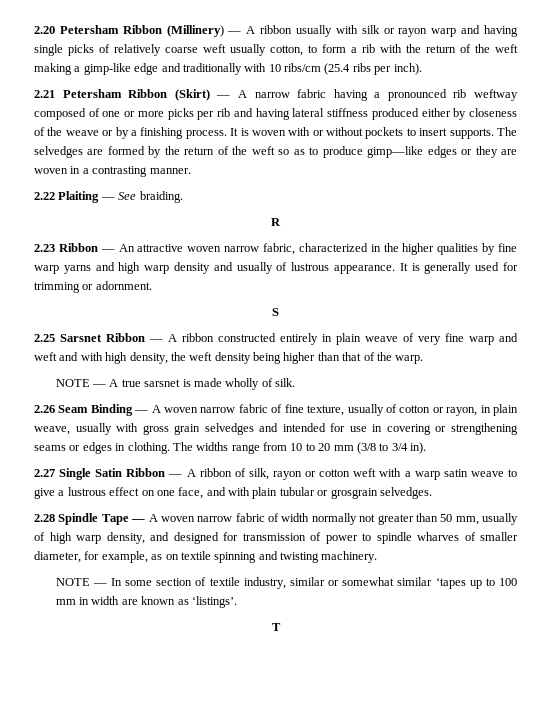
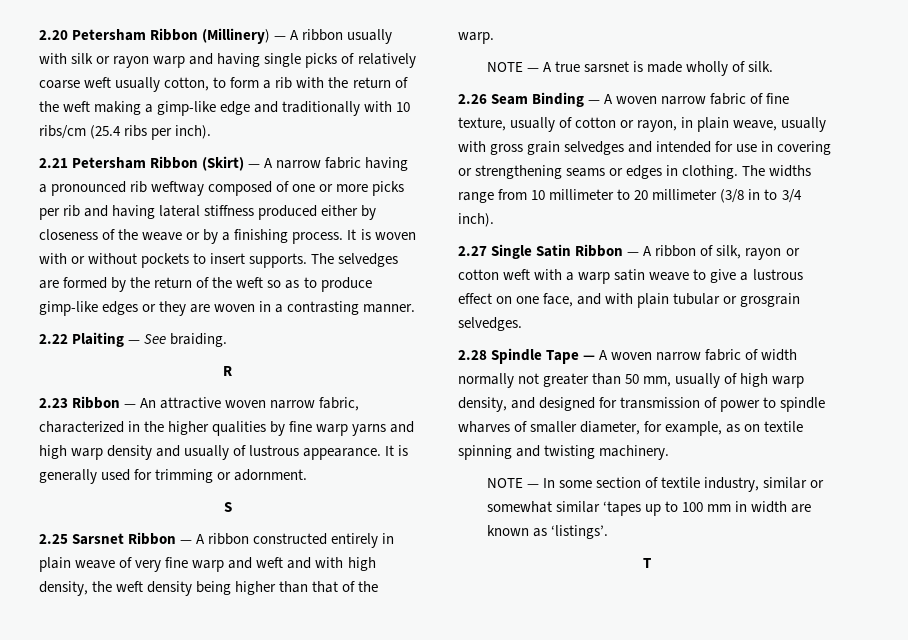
- The selvedges are formed by the return of the weft so as to produce gimp—like edges or they are woven in a contrasting manner.
+ The selvedges are formed by the return of the weft so as to produce gimp-like edges or they are woven in a contrasting manner.
- The widths range from 10 to 20 mm (3/8 to 3/4 in).
+ The widths range from 10 millimeter to 20 millimeter (3/8 in to 3/4 inch).

